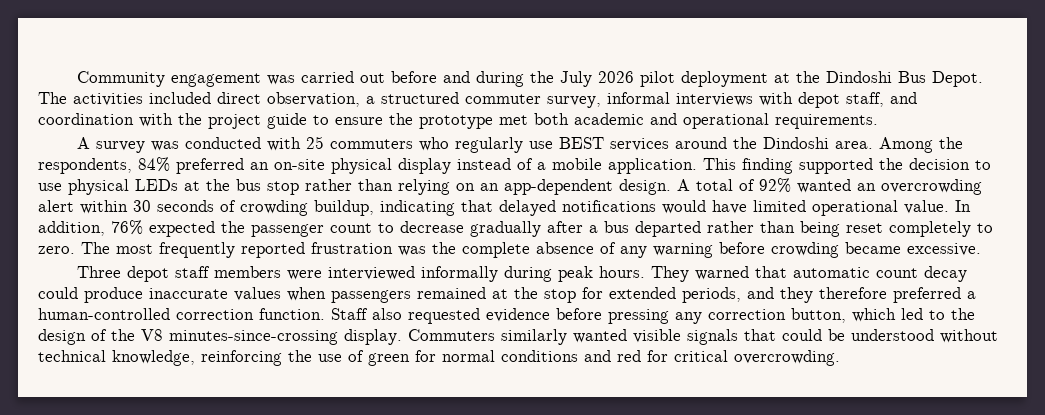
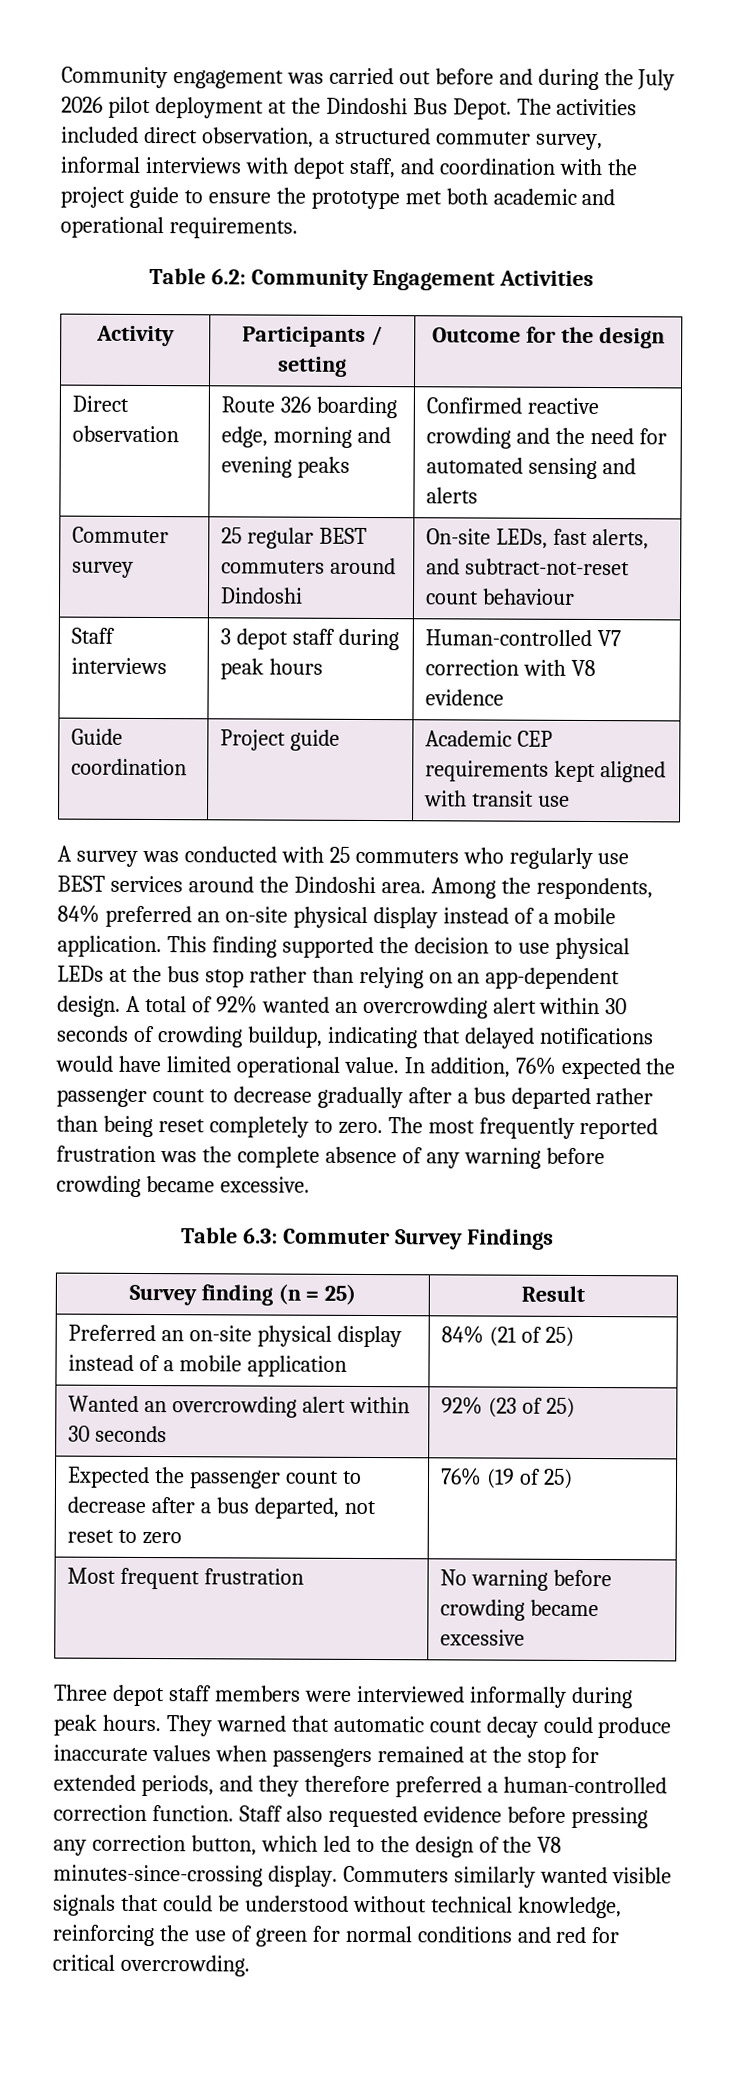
+ Table 6.2: Community Engagement Activities
+ Activity | Participants / setting | Outcome for the design
+ Direct observation | Route 326 boarding edge, morning and evening peaks | Confirmed reactive crowding and the need for automated sensing and alerts
+ Commuter survey | 25 regular BEST commuters around Dindoshi | On-site LEDs, fast alerts, and subtract-not-reset count behaviour
+ Staff interviews | 3 depot staff during peak hours | Human-controlled V7 correction with V8 evidence
+ Guide coordination | Project guide | Academic CEP requirements kept aligned with transit use
+ Table 6.3: Commuter Survey Findings
+ Survey finding (n = 25) | Result
+ Preferred an on-site physical display instead of a mobile application | 84% (21 of 25)
+ Wanted an overcrowding alert within 30 seconds | 92% (23 of 25)
+ Expected the passenger count to decrease after a bus departed, not reset to zero | 76% (19 of 25)
+ Most frequent frustration | No warning before crowding became excessive

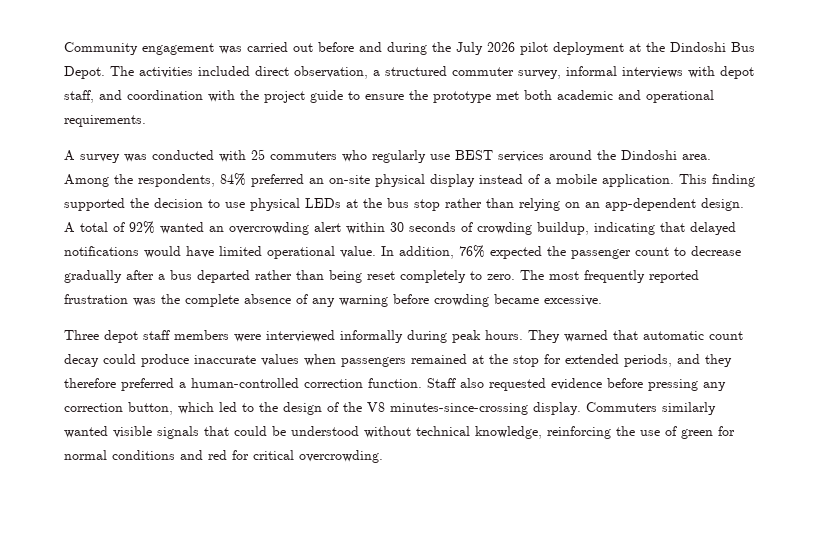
- Table 6.2: Community Engagement Activities
- Activity | Participants / setting | Outcome for the design
- Direct observation | Route 326 boarding edge, morning and evening peaks | Confirmed reactive crowding and the need for automated sensing and alerts
- Commuter survey | 25 regular BEST commuters around Dindoshi | On-site LEDs, fast alerts, and subtract-not-reset count behaviour
- Staff interviews | 3 depot staff during peak hours | Human-controlled V7 correction with V8 evidence
- Guide coordination | Project guide | Academic CEP requirements kept aligned with transit use
- Table 6.3: Commuter Survey Findings
- Survey finding (n = 25) | Result
- Preferred an on-site physical display instead of a mobile application | 84% (21 of 25)
- Wanted an overcrowding alert within 30 seconds | 92% (23 of 25)
- Expected the passenger count to decrease after a bus departed, not reset to zero | 76% (19 of 25)
- Most frequent frustration | No warning before crowding became excessive

